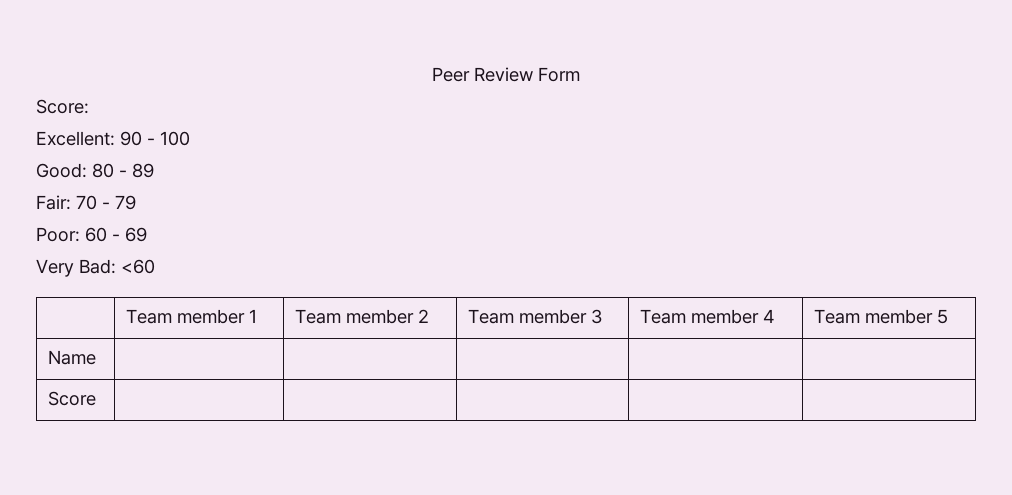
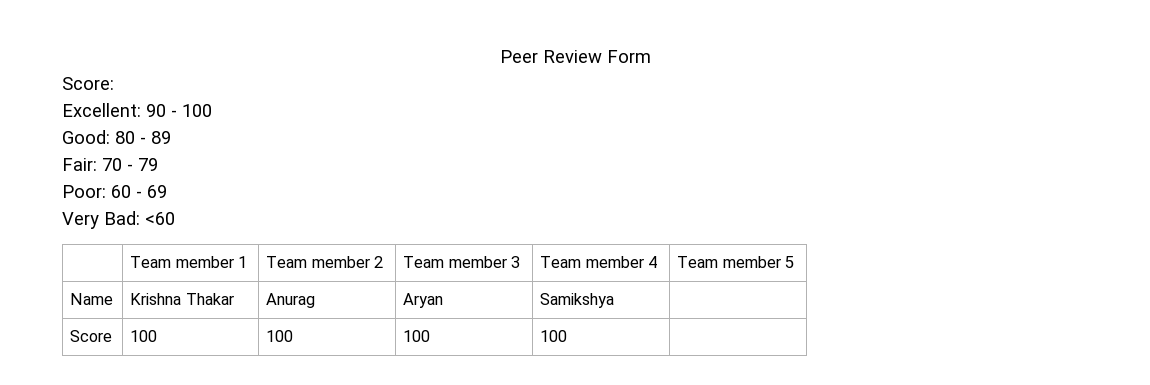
- Name | | | | |
- Score | | | | |
+ Name | Krishna Thakar | Anurag | Aryan | Samikshya |
+ Score | 100 | 100 | 100 | 100 |

